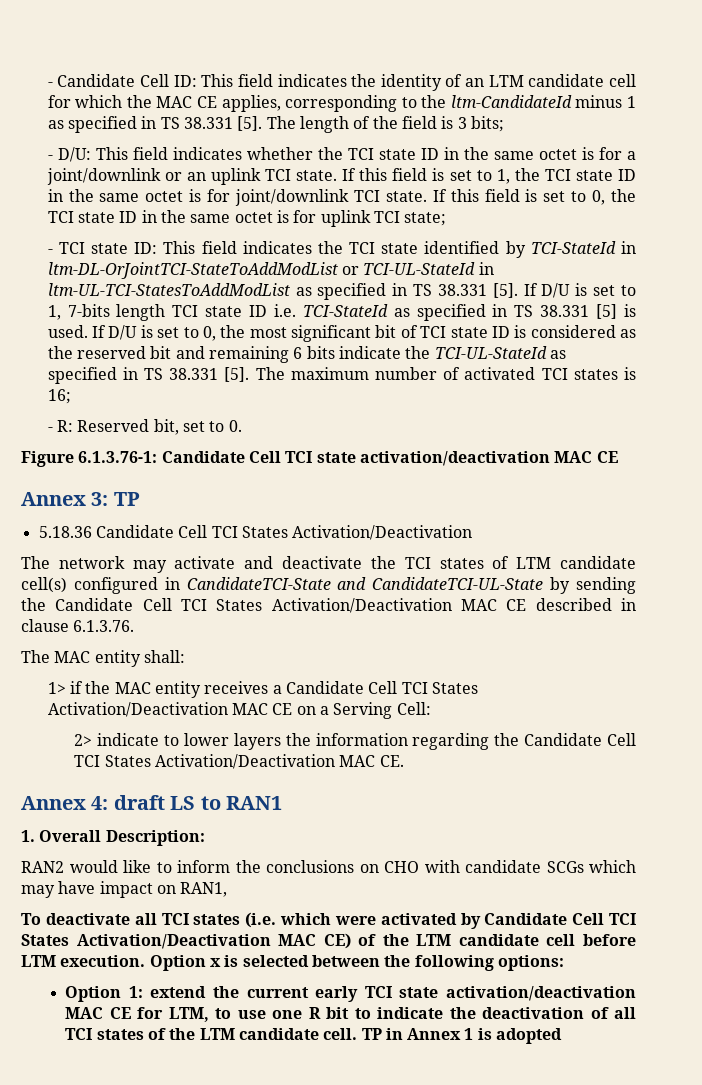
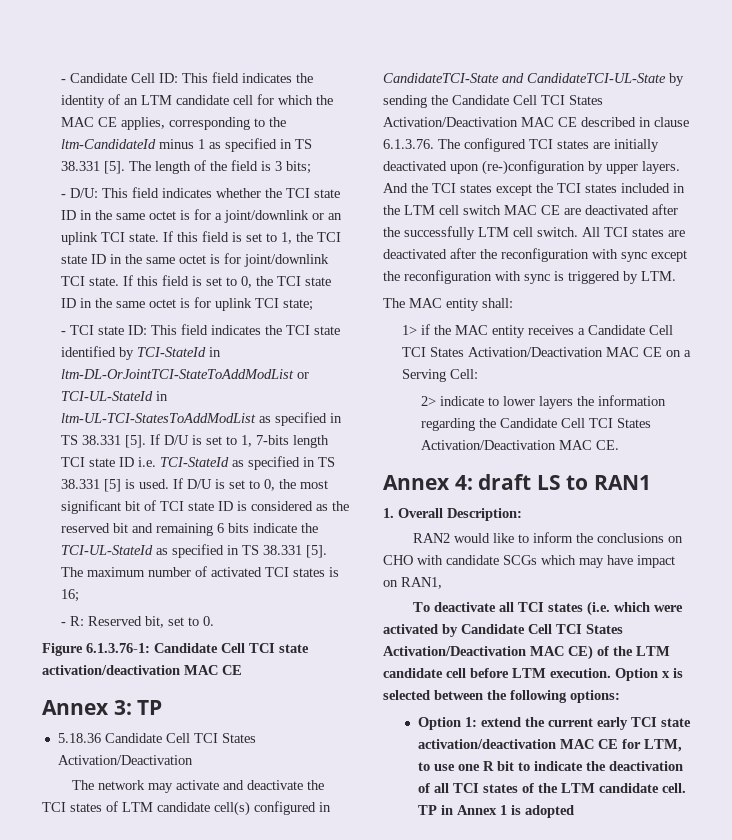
- The network may activate and deactivate the TCI states of LTM candidate cell(s) configured in CandidateTCI-State and CandidateTCI-UL-State by sending the Candidate Cell TCI States Activation/Deactivation MAC CE described in clause 6.1.3.76.
+ The network may activate and deactivate the TCI states of LTM candidate cell(s) configured in CandidateTCI-State and CandidateTCI-UL-State by sending the Candidate Cell TCI States Activation/Deactivation MAC CE described in clause 6.1.3.76. The configured TCI states are initially deactivated upon (re-)configuration by upper layers. And the TCI states except the TCI states included in the LTM cell switch MAC CE are deactivated after the successfully LTM cell switch. All TCI states are deactivated after the reconfiguration with sync except the reconfiguration with sync is triggered by LTM.

